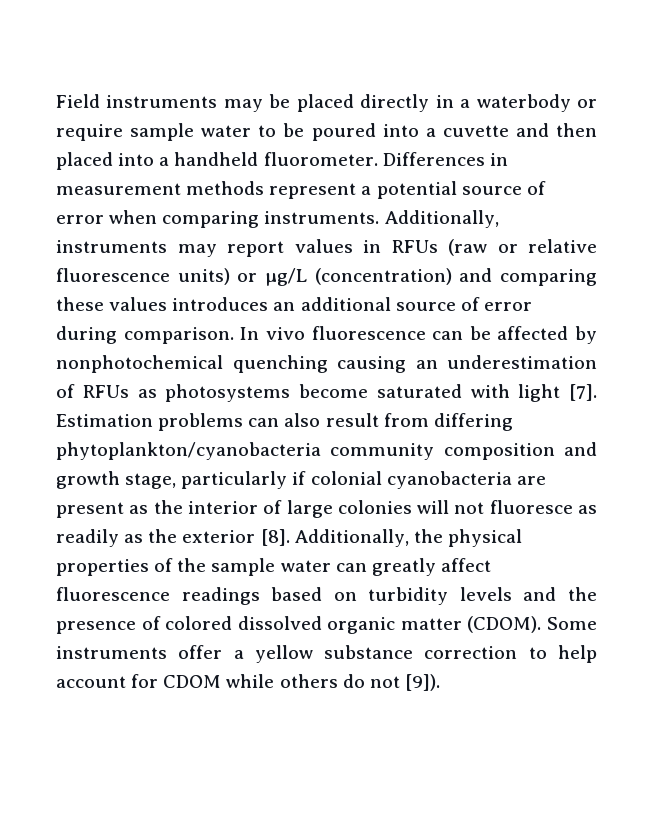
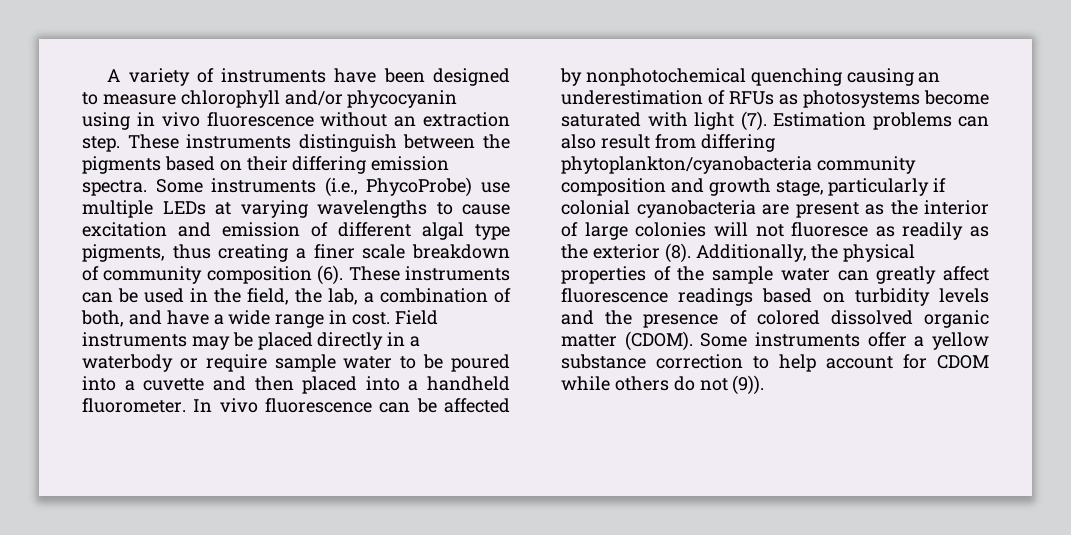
+ A variety of instruments have been designed to measure chlorophyll and/or phycocyanin using in vivo fluorescence without an extraction step. These instruments distinguish between the pigments based on their differing emission spectra. Some instruments (i.e., PhycoProbe) use multiple LEDs at varying wavelengths to cause excitation and emission of different algal type pigments, thus creating a finer scale breakdown of community composition (6). These instruments can be used in the field, the lab, a combination of both, and have a wide range in cost.
- Differences in measurement methods represent a potential source of error when comparing instruments. Additionally, instruments may report values in RFUs (raw or relative fluorescence units) or µg/L (concentration) and comparing these values introduces an additional source of error during comparison.
- In vivo fluorescence can be affected by nonphotochemical quenching causing an underestimation of RFUs as photosystems become saturated with light [7].
+ In vivo fluorescence can be affected by nonphotochemical quenching causing an underestimation of RFUs as photosystems become saturated with light (7).
- Estimation problems can also result from differing phytoplankton/cyanobacteria community composition and growth stage, particularly if colonial cyanobacteria are present as the interior of large colonies will not fluoresce as readily as the exterior [8].
+ Estimation problems can also result from differing phytoplankton/cyanobacteria community composition and growth stage, particularly if colonial cyanobacteria are present as the interior of large colonies will not fluoresce as readily as the exterior (8).
- Some instruments offer a yellow substance correction to help account for CDOM while others do not [9]).
+ Some instruments offer a yellow substance correction to help account for CDOM while others do not (9)).

